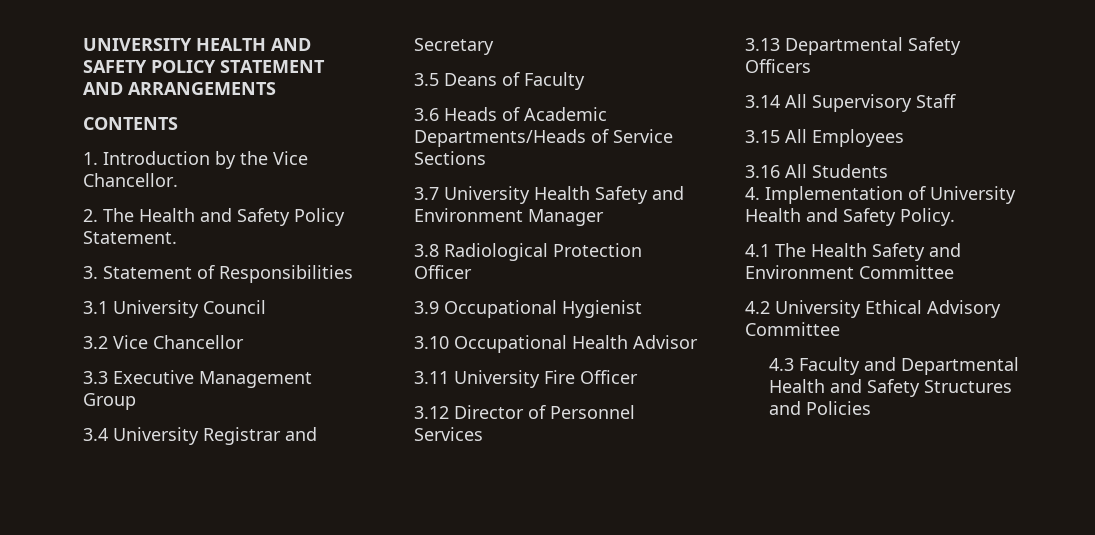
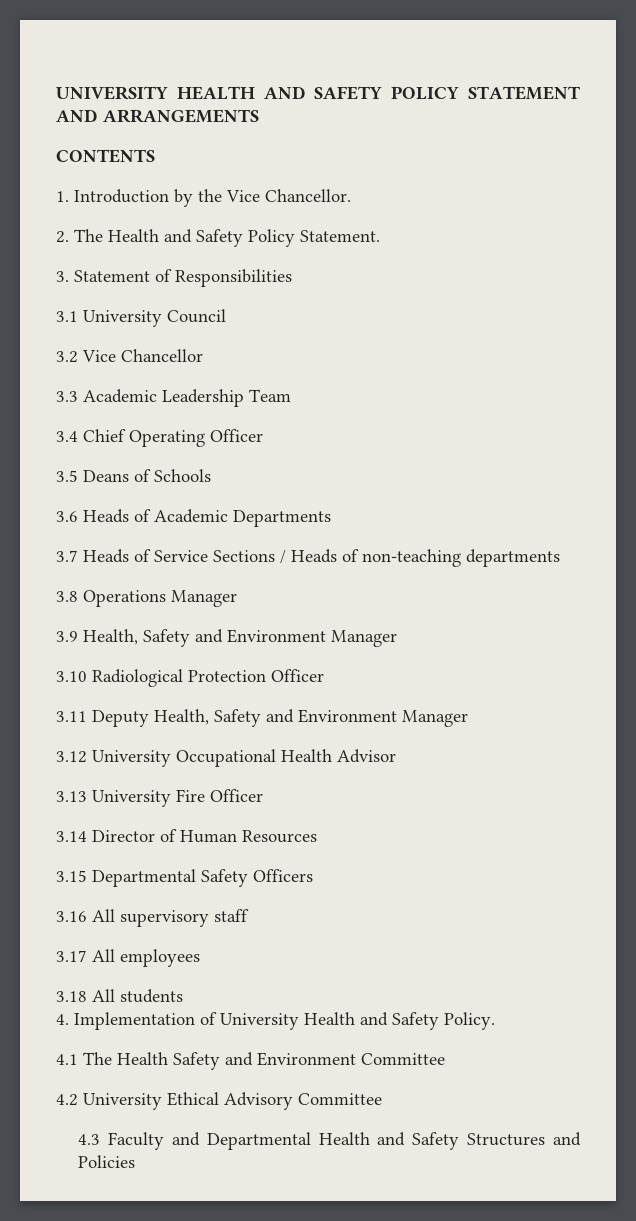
- 3.3 Executive Management Group
- 3.4 University Registrar and Secretary
+ 3.3 Academic Leadership Team
+ 3.4 Chief Operating Officer
- 3.5 Deans of Faculty
+ 3.5 Deans of Schools
- 3.6 Heads of Academic Departments/Heads of Service Sections
- 3.7 University Health Safety and Environment Manager
- 3.8 Radiological Protection Officer
+ 3.6 Heads of Academic Departments
+ 3.7 Heads of Service Sections / Heads of non-teaching departments
+ 3.8 Operations Manager
+ 3.9 Health, Safety and Environment Manager
+ 3.10 Radiological Protection Officer
- 3.9 Occupational Hygienist
- 3.10 Occupational Health Advisor
+ 3.11 Deputy Health, Safety and Environment Manager
+ 3.12 University Occupational Health Advisor
- 3.11 University Fire Officer
+ 3.13 University Fire Officer
- 3.12 Director of Personnel Services
- 3.13 Departmental Safety Officers
+ 3.14 Director of Human Resources
+ 3.15 Departmental Safety Officers
- 3.14 All Supervisory Staff
- 3.15 All Employees
- 3.16 All Students
+ 3.16 All supervisory staff
+ 3.17 All employees
+ 3.18 All students

